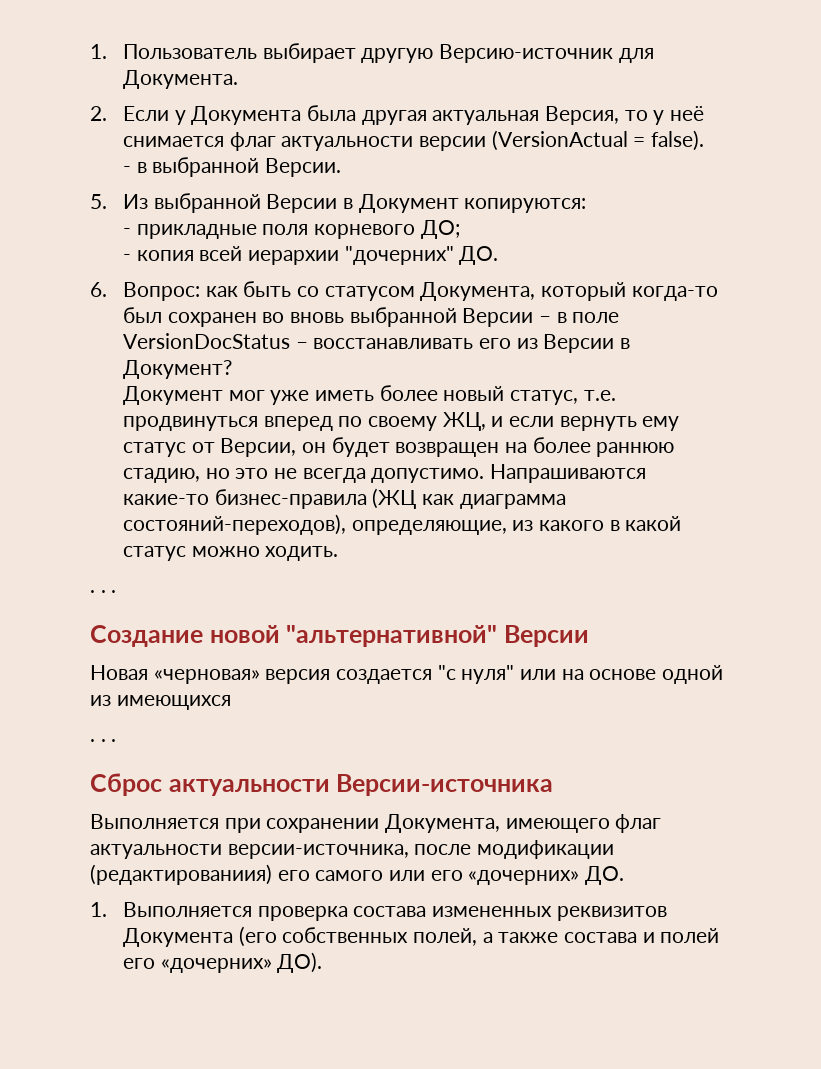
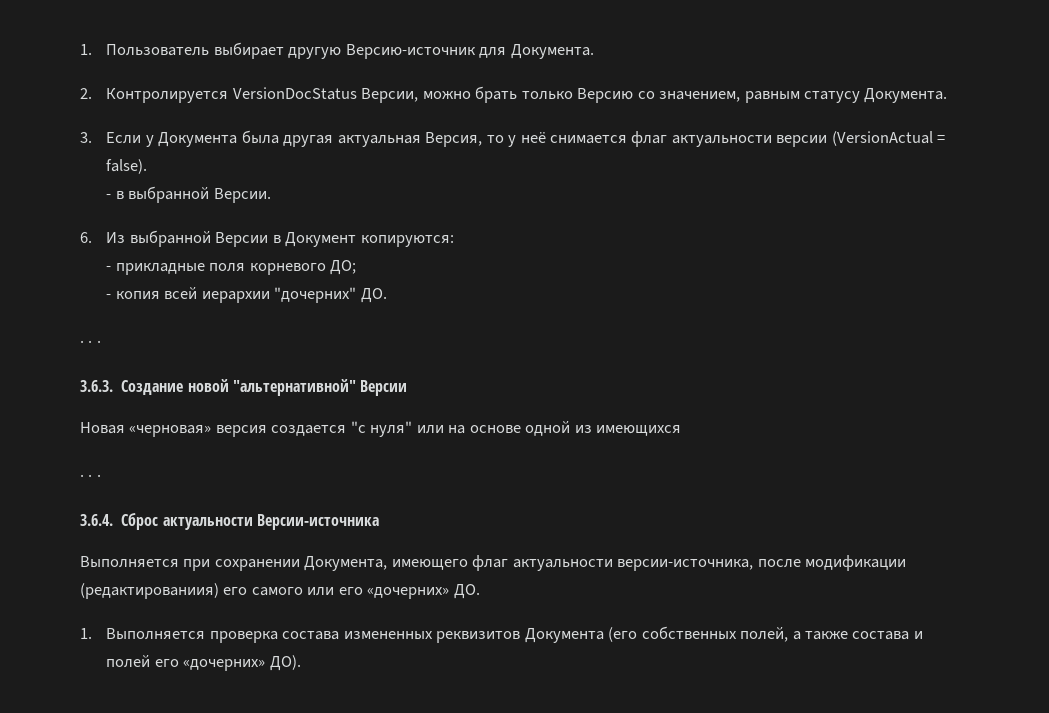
- 2. Если у Документа была другая актуальная Версия, то у неё снимается флаг актуальности версии (VersionActual = false).
+ 2. Контролируется VersionDocStatus Версии, можно брать только Версию со значением, равным статусу Документа.
+ 3. Если у Документа была другая актуальная Версия, то у неё снимается флаг актуальности версии (VersionActual = false).
- 5. Из выбранной Версии в Документ копируются:
+ 6. Из выбранной Версии в Документ копируются:
  - копия всей иерархии "дочерних" ДО.
- 6. Вопрос: как быть со статусом Документа, который когда-то был сохранен во вновь выбранной Версии – в поле VersionDocStatus – восстанавливать его из Версии в Документ?
- Документ мог уже иметь более новый статус, т.е. продвинуться вперед по своему ЖЦ, и если вернуть ему статус от Версии, он будет возвращен на более раннюю стадию, но это не всегда допустимо. Напрашиваются какие-то бизнес-правила (ЖЦ как диаграмма состояний-переходов), определяющие, из какого в какой статус можно ходить.
  . . .
- Создание новой "альтернативной" Версии
+ 3.6.3. Создание новой "альтернативной" Версии
- Сброс актуальности Версии-источника
+ 3.6.4. Сброс актуальности Версии-источника

